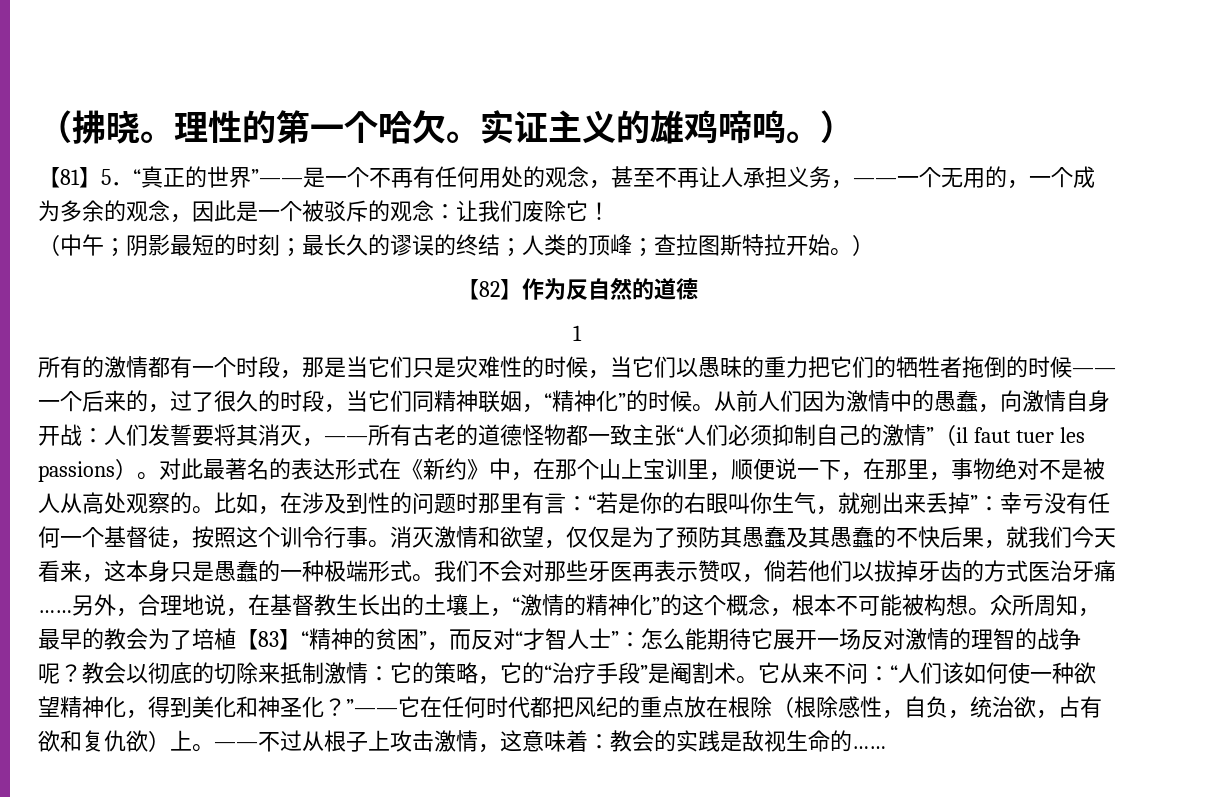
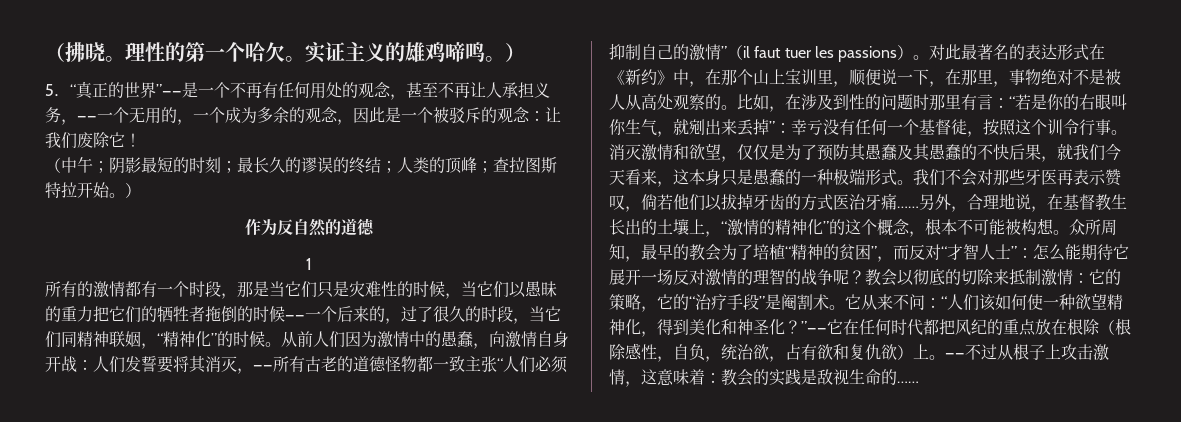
- 【81】5．“真正的世界”——是一个不再有任何用处的观念，甚至不再让人承担义务，——一个无用的，一个成为多余的观念，因此是一个被驳斥的观念：让我们废除它！
+ 5．“真正的世界”——是一个不再有任何用处的观念，甚至不再让人承担义务，——一个无用的，一个成为多余的观念，因此是一个被驳斥的观念：让我们废除它！
- 【82】作为反自然的道德
+ 作为反自然的道德
- 众所周知，最早的教会为了培植【83】“精神的贫困”，而反对“才智人士”：怎么能期待它展开一场反对激情的理智的战争呢？
+ 众所周知，最早的教会为了培植“精神的贫困”，而反对“才智人士”：怎么能期待它展开一场反对激情的理智的战争呢？

